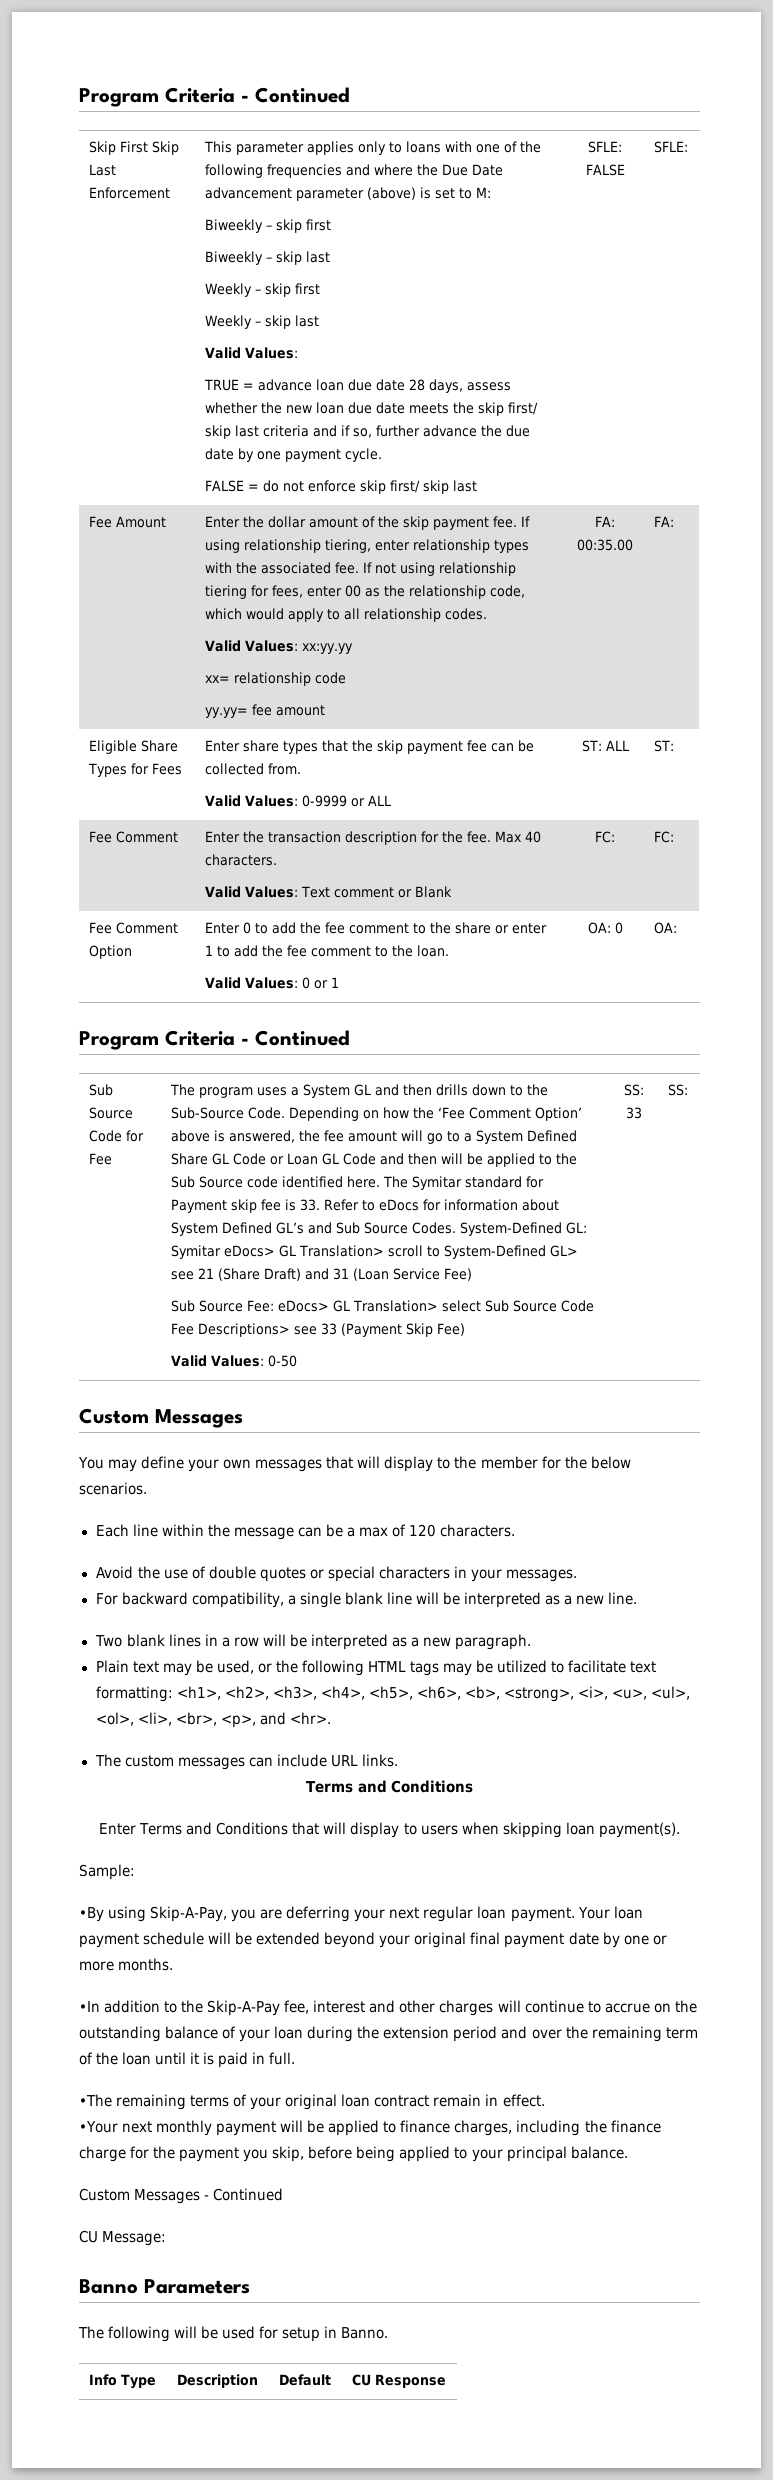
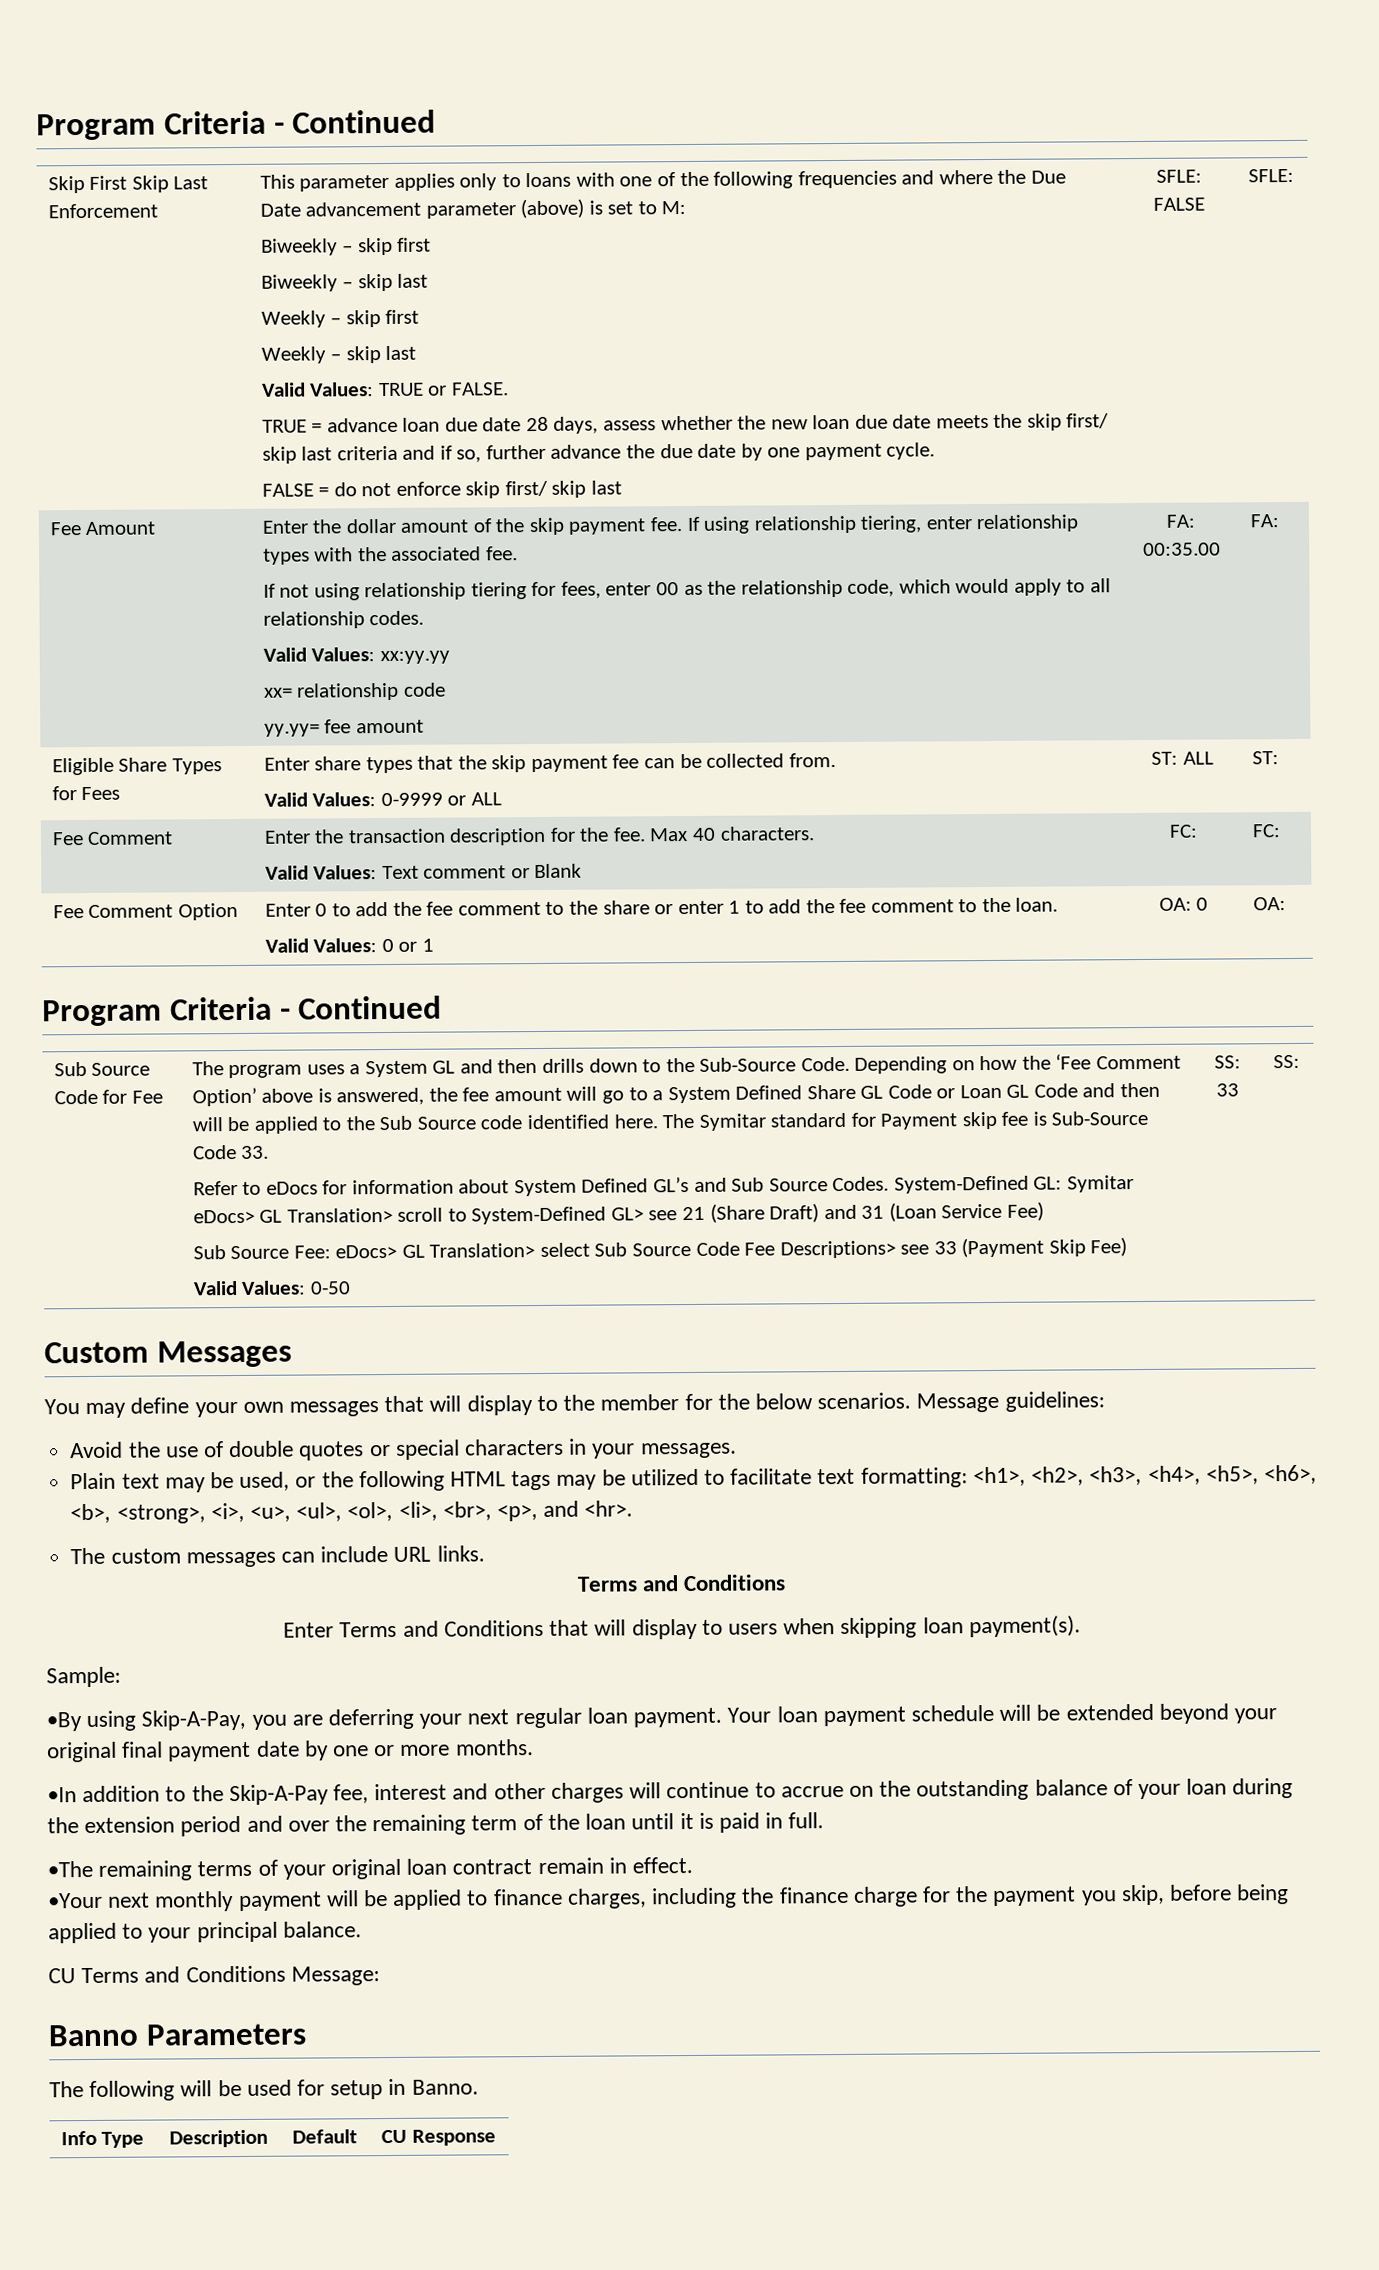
  Weekly – skip last
- Valid Values:
+ Valid Values: TRUE or FALSE.
- If using relationship tiering, enter relationship types with the associated fee. If not using relationship tiering for fees, enter 00 as the relationship code, which would apply to all relationship codes.
+ If using relationship tiering, enter relationship types with the associated fee.
+ If not using relationship tiering for fees, enter 00 as the relationship code, which would apply to all relationship codes.
- The Symitar standard for Payment skip fee is 33. Refer to eDocs for information about System Defined GL’s and Sub Source Codes.
+ The Symitar standard for Payment skip fee is Sub-Source Code 33.
+ Refer to eDocs for information about System Defined GL’s and Sub Source Codes.
- You may define your own messages that will display to the member for the below scenarios.
- Each line within the message can be a max of 120 characters.
+ You may define your own messages that will display to the member for the below scenarios. Message guidelines:
- For backward compatibility, a single blank line will be interpreted as a new line.
- Two blank lines in a row will be interpreted as a new paragraph.
- Custom Messages - Continued
- CU Message:
+ CU Terms and Conditions Message:

